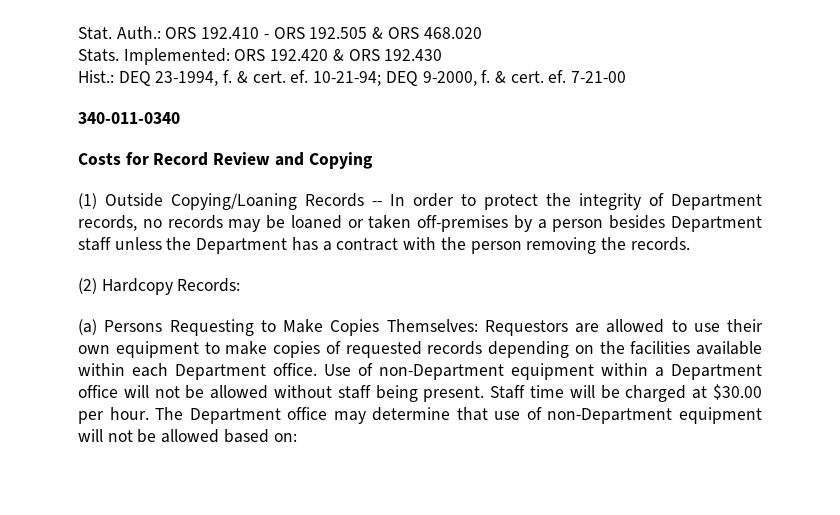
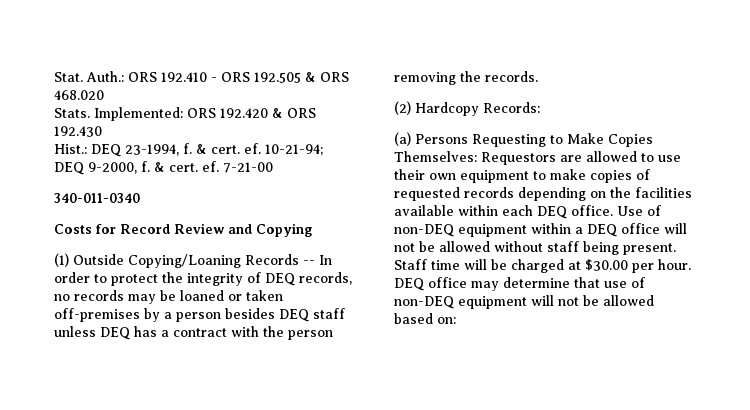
- (1) Outside Copying/Loaning Records -- In order to protect the integrity of Department records, no records may be loaned or taken off-premises by a person besides Department staff unless the Department has a contract with the person removing the records.
+ (1) Outside Copying/Loaning Records -- In order to protect the integrity of DEQ records, no records may be loaned or taken off-premises by a person besides DEQ staff unless DEQ has a contract with the person removing the records.
- (a) Persons Requesting to Make Copies Themselves: Requestors are allowed to use their own equipment to make copies of requested records depending on the facilities available within each Department office.
+ (a) Persons Requesting to Make Copies Themselves: Requestors are allowed to use their own equipment to make copies of requested records depending on the facilities available within each DEQ office.
- Use of non-Department equipment within a Department office will not be allowed without staff being present.
+ Use of non-DEQ equipment within a DEQ office will not be allowed without staff being present.
- The Department office may determine that use of non-Department equipment will not be allowed based on:
+ DEQ office may determine that use of non-DEQ equipment will not be allowed based on:

